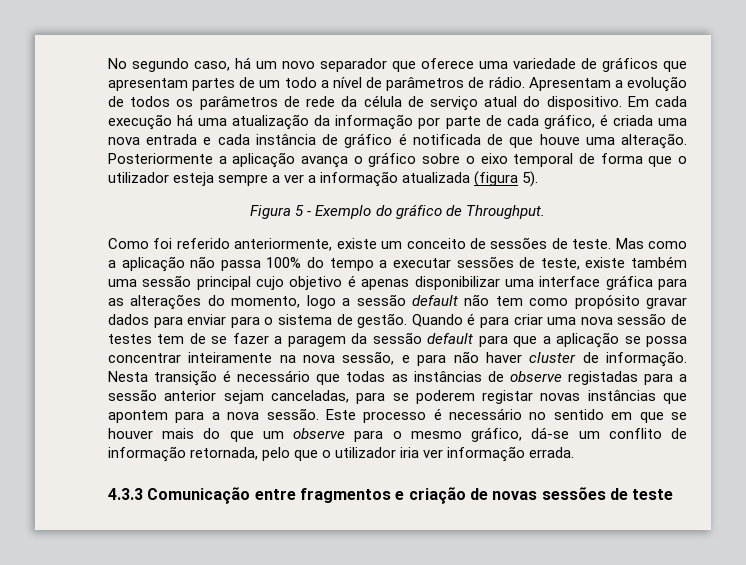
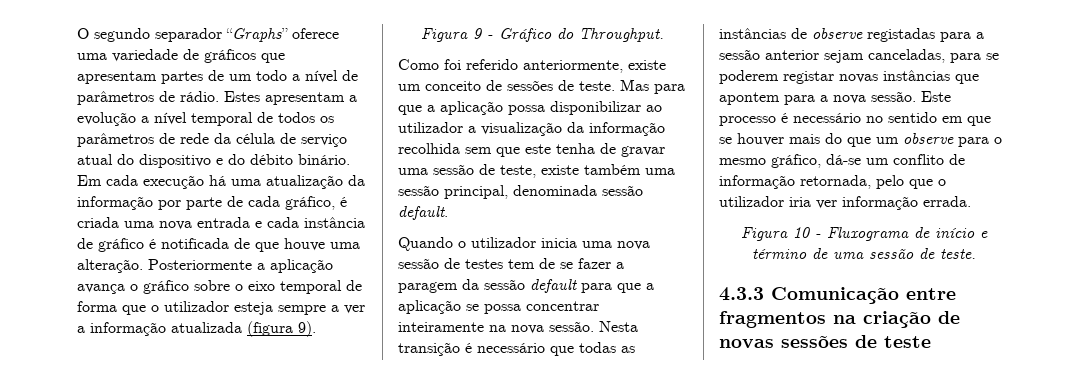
- No segundo caso, há um novo separador que oferece uma variedade de gráficos que apresentam partes de um todo a nível de parâmetros de rádio.
+ O segundo separador “Graphs” oferece uma variedade de gráficos que apresentam partes de um todo a nível de parâmetros de rádio.
- Apresentam a evolução de todos os parâmetros de rede da célula de serviço atual do dispositivo.
+ Estes apresentam a evolução a nível temporal de todos os parâmetros de rede da célula de serviço atual do dispositivo e do débito binário.
- Posteriormente a aplicação avança o gráfico sobre o eixo temporal de forma que o utilizador esteja sempre a ver a informação atualizada (figura 5).
- Figura 5 - Exemplo do gráfico de Throughput.
+ Posteriormente a aplicação avança o gráfico sobre o eixo temporal de forma que o utilizador esteja sempre a ver a informação atualizada (figura 9).
+ Figura 9 - Gráfico do Throughput.
- Mas como a aplicação não passa 100% do tempo a executar sessões de teste, existe também uma sessão principal cujo objetivo é apenas disponibilizar uma interface gráfica para as alterações do momento, logo a sessão default não tem como propósito gravar dados para enviar para o sistema de gestão. Quando é para criar uma nova sessão de testes tem de se fazer a paragem da sessão default para que a aplicação se possa concentrar inteiramente na nova sessão, e para não haver cluster de informação.
+ Mas para que a aplicação possa disponibilizar ao utilizador a visualização da informação recolhida sem que este tenha de gravar uma sessão de teste, existe também uma sessão principal, denominada sessão default.
+ Quando o utilizador inicia uma nova sessão de testes tem de se fazer a paragem da sessão default para que a aplicação se possa concentrar inteiramente na nova sessão.
+ Figura 10 - Fluxograma de início e término de uma sessão de teste.
- 4.3.3 Comunicação entre fragmentos e criação de novas sessões de teste
+ 4.3.3 Comunicação entre fragmentos na criação de novas sessões de teste

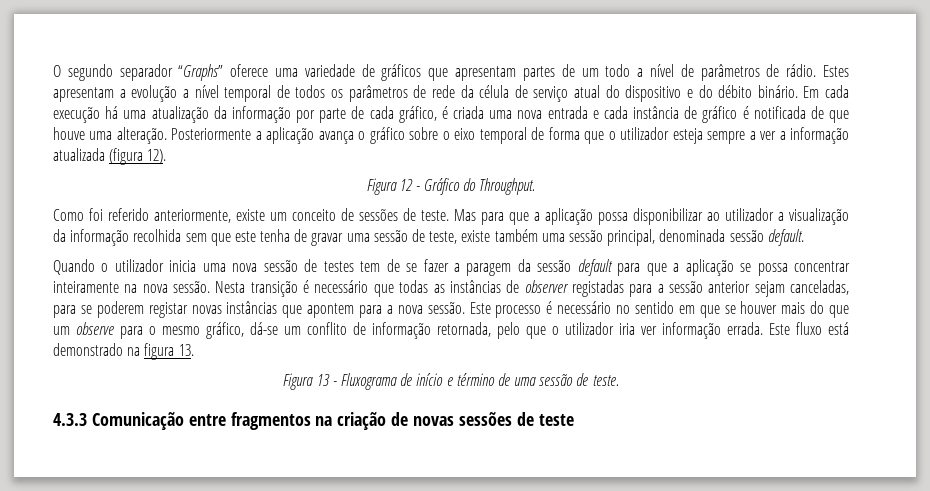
- Posteriormente a aplicação avança o gráfico sobre o eixo temporal de forma que o utilizador esteja sempre a ver a informação atualizada (figura 9).
- Figura 9 - Gráfico do Throughput.
+ Posteriormente a aplicação avança o gráfico sobre o eixo temporal de forma que o utilizador esteja sempre a ver a informação atualizada (figura 12).
+ Figura 12 - Gráfico do Throughput.
- Nesta transição é necessário que todas as instâncias de observe registadas para a sessão anterior sejam canceladas, para se poderem registar novas instâncias que apontem para a nova sessão.
+ Nesta transição é necessário que todas as instâncias de observer registadas para a sessão anterior sejam canceladas, para se poderem registar novas instâncias que apontem para a nova sessão.
- Este processo é necessário no sentido em que se houver mais do que um observe para o mesmo gráfico, dá-se um conflito de informação retornada, pelo que o utilizador iria ver informação errada.
- Figura 10 - Fluxograma de início e término de uma sessão de teste.
+ Este processo é necessário no sentido em que se houver mais do que um observe para o mesmo gráfico, dá-se um conflito de informação retornada, pelo que o utilizador iria ver informação errada. Este fluxo está demonstrado na figura 13.
+ Figura 13 - Fluxograma de início e término de uma sessão de teste.

